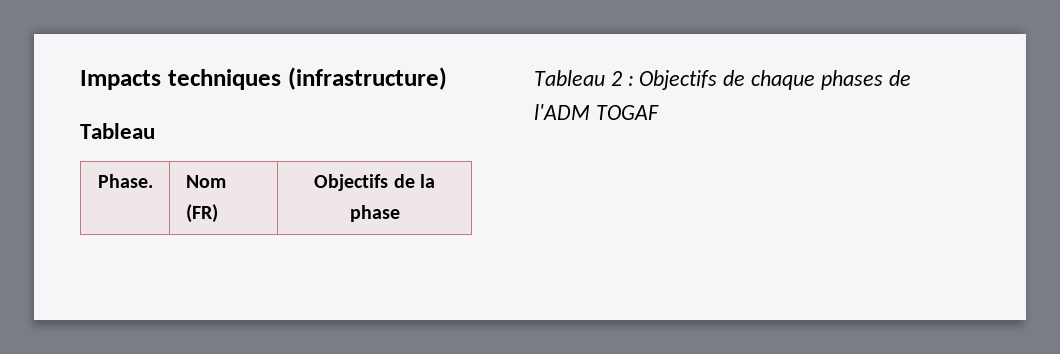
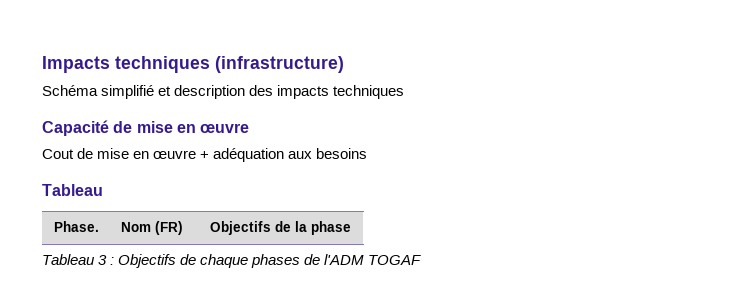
+ Schéma simplifié et description des impacts techniques
+ Capacité de mise en œuvre
+ Cout de mise en œuvre + adéquation aux besoins
- Tableau 2 : Objectifs de chaque phases de l'ADM TOGAF
+ Tableau 3 : Objectifs de chaque phases de l'ADM TOGAF

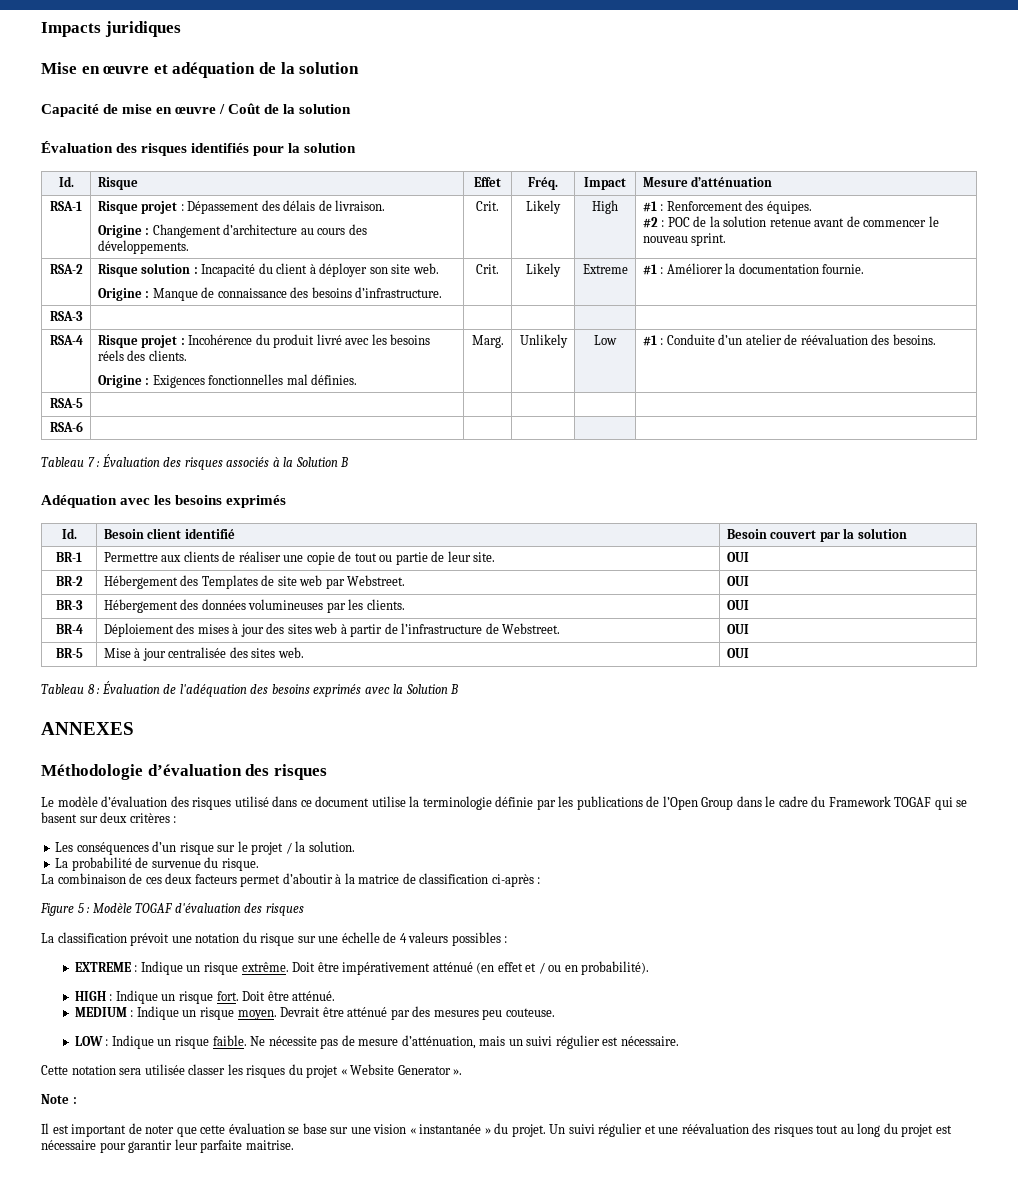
- Impacts techniques (infrastructure)
- Schéma simplifié et description des impacts techniques
+ Impacts juridiques
+ Mise en œuvre et adéquation de la solution
- Capacité de mise en œuvre
- Cout de mise en œuvre + adéquation aux besoins
- Tableau
- Phase. | Nom (FR) | Objectifs de la phase
- Tableau 3 : Objectifs de chaque phases de l'ADM TOGAF
+ Capacité de mise en œuvre / Coût de la solution
+ Évaluation des risques identifiés pour la solution
+ Id. | Risque | Effet | Fréq. | Impact | Mesure d’atténuation
+ RSA-1 | Risque projet : Dépassement des délais de livraison.
+ Origine : Changement d’architecture au cours des développements. | Crit. | Likely | High | #1 : Renforcement des équipes.
+ #2 : POC de la solution retenue avant de commencer le nouveau sprint.
+ RSA-2 | Risque solution : Incapacité du client à déployer son site web.
+ Origine : Manque de connaissance des besoins d’infrastructure. | Crit. | Likely | Extreme | #1 : Améliorer la documentation fournie.
+ RSA-3 | | | | |
+ RSA-4 | Risque projet : Incohérence du produit livré avec les besoins réels des clients.
+ Origine : Exigences fonctionnelles mal définies. | Marg. | Unlikely | Low | #1 : Conduite d’un atelier de réévaluation des besoins.
+ RSA-5 | | | | |
+ RSA-6 | | | | |
+ Tableau 7 : Évaluation des risques associés à la Solution B
+ Adéquation avec les besoins exprimés
+ Id. | Besoin client identifié | Besoin couvert par la solution
+ BR-1 | Permettre aux clients de réaliser une copie de tout ou partie de leur site. | OUI
+ BR-2 | Hébergement des Templates de site web par Webstreet. | OUI
+ BR-3 | Hébergement des données volumineuses par les clients. | OUI
+ BR-4 | Déploiement des mises à jour des sites web à partir de l’infrastructure de Webstreet. | OUI
+ BR-5 | Mise à jour centralisée des sites web. | OUI
+ Tableau 8 : Évaluation de l'adéquation des besoins exprimés avec la Solution B
+ ANNEXES
+ Méthodologie d’évaluation des risques
+ Le modèle d’évaluation des risques utilisé dans ce document utilise la terminologie définie par les publications de l’Open Group dans le cadre du Framework TOGAF qui se basent sur deux critères :
+ Les conséquences d’un risque sur le projet / la solution.
+ La probabilité de survenue du risque.
+ La combinaison de ces deux facteurs permet d’aboutir à la matrice de classification ci-après :
+ Figure 5 : Modèle TOGAF d'évaluation des risques
+ La classification prévoit une notation du risque sur une échelle de 4 valeurs possibles :
+ EXTREME : Indique un risque extrême. Doit être impérativement atténué (en effet et / ou en probabilité).
+ HIGH : Indique un risque fort. Doit être atténué.
+ MEDIUM : Indique un risque moyen. Devrait être atténué par des mesures peu couteuse.
+ LOW : Indique un risque faible. Ne nécessite pas de mesure d’atténuation, mais un suivi régulier est nécessaire.
+ Cette notation sera utilisée classer les risques du projet « Website Generator ».
+ Note :
+ Il est important de noter que cette évaluation se base sur une vision « instantanée » du projet. Un suivi régulier et une réévaluation des risques tout au long du projet est nécessaire pour garantir leur parfaite maitrise.

